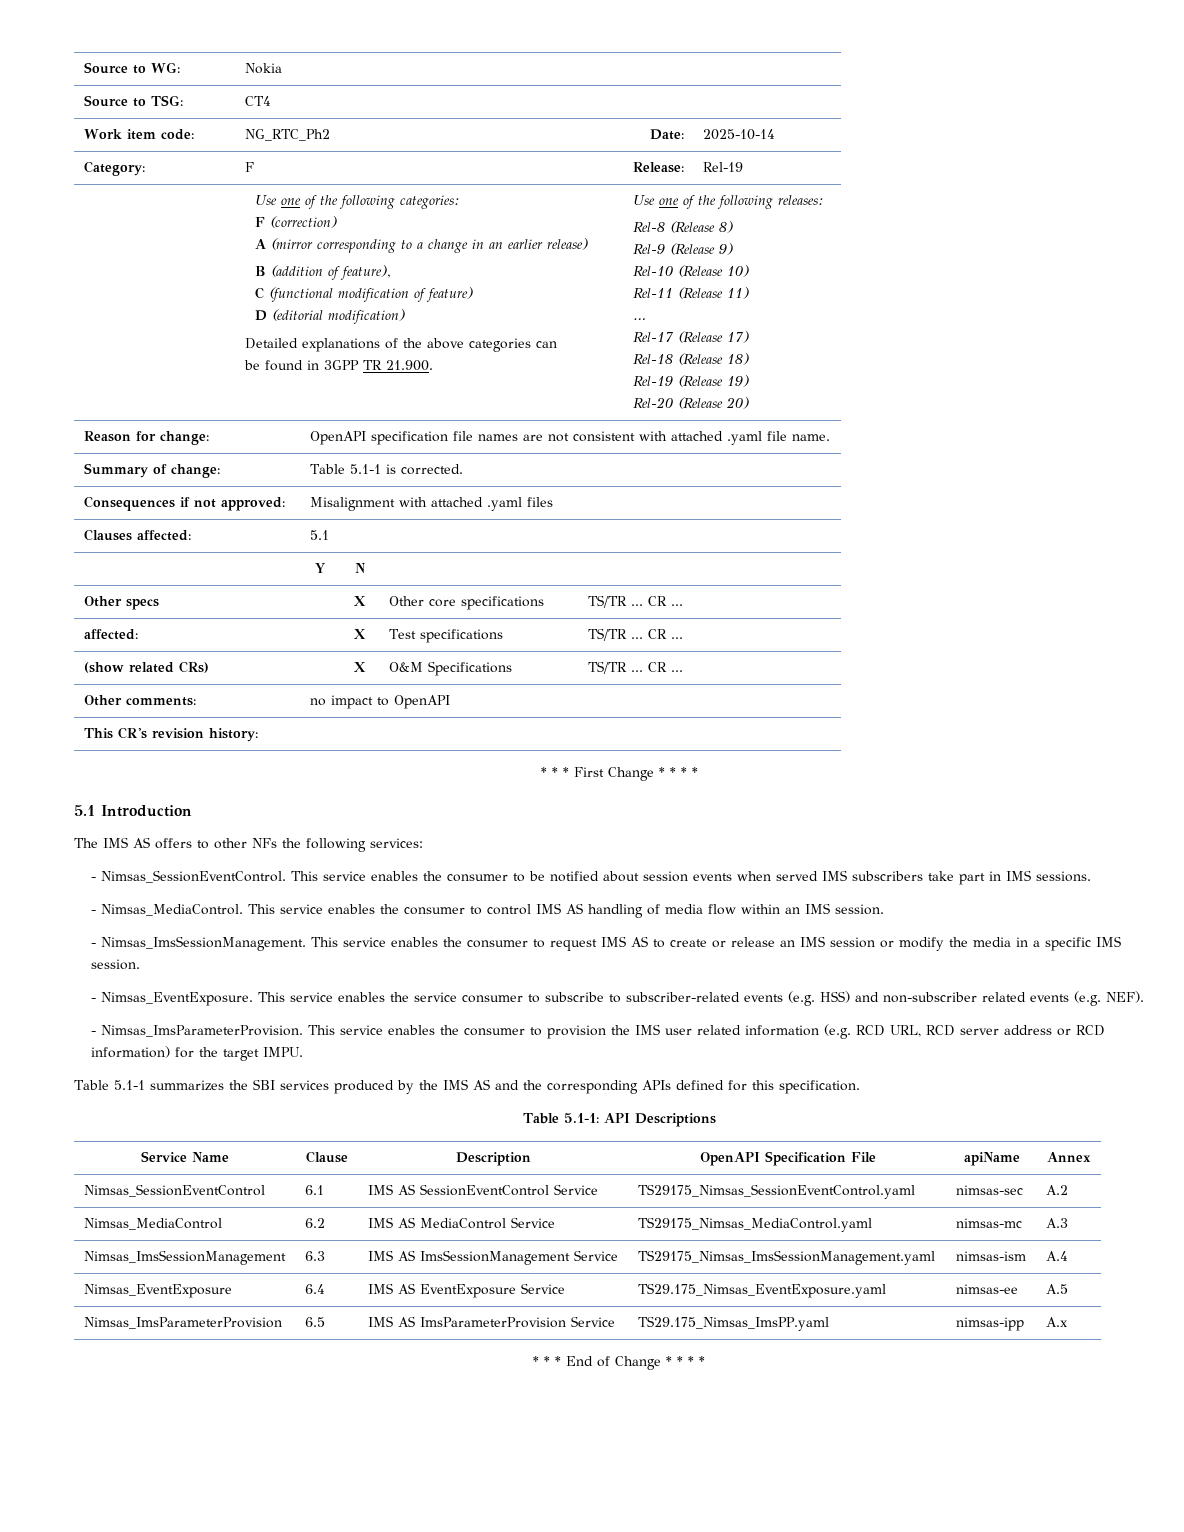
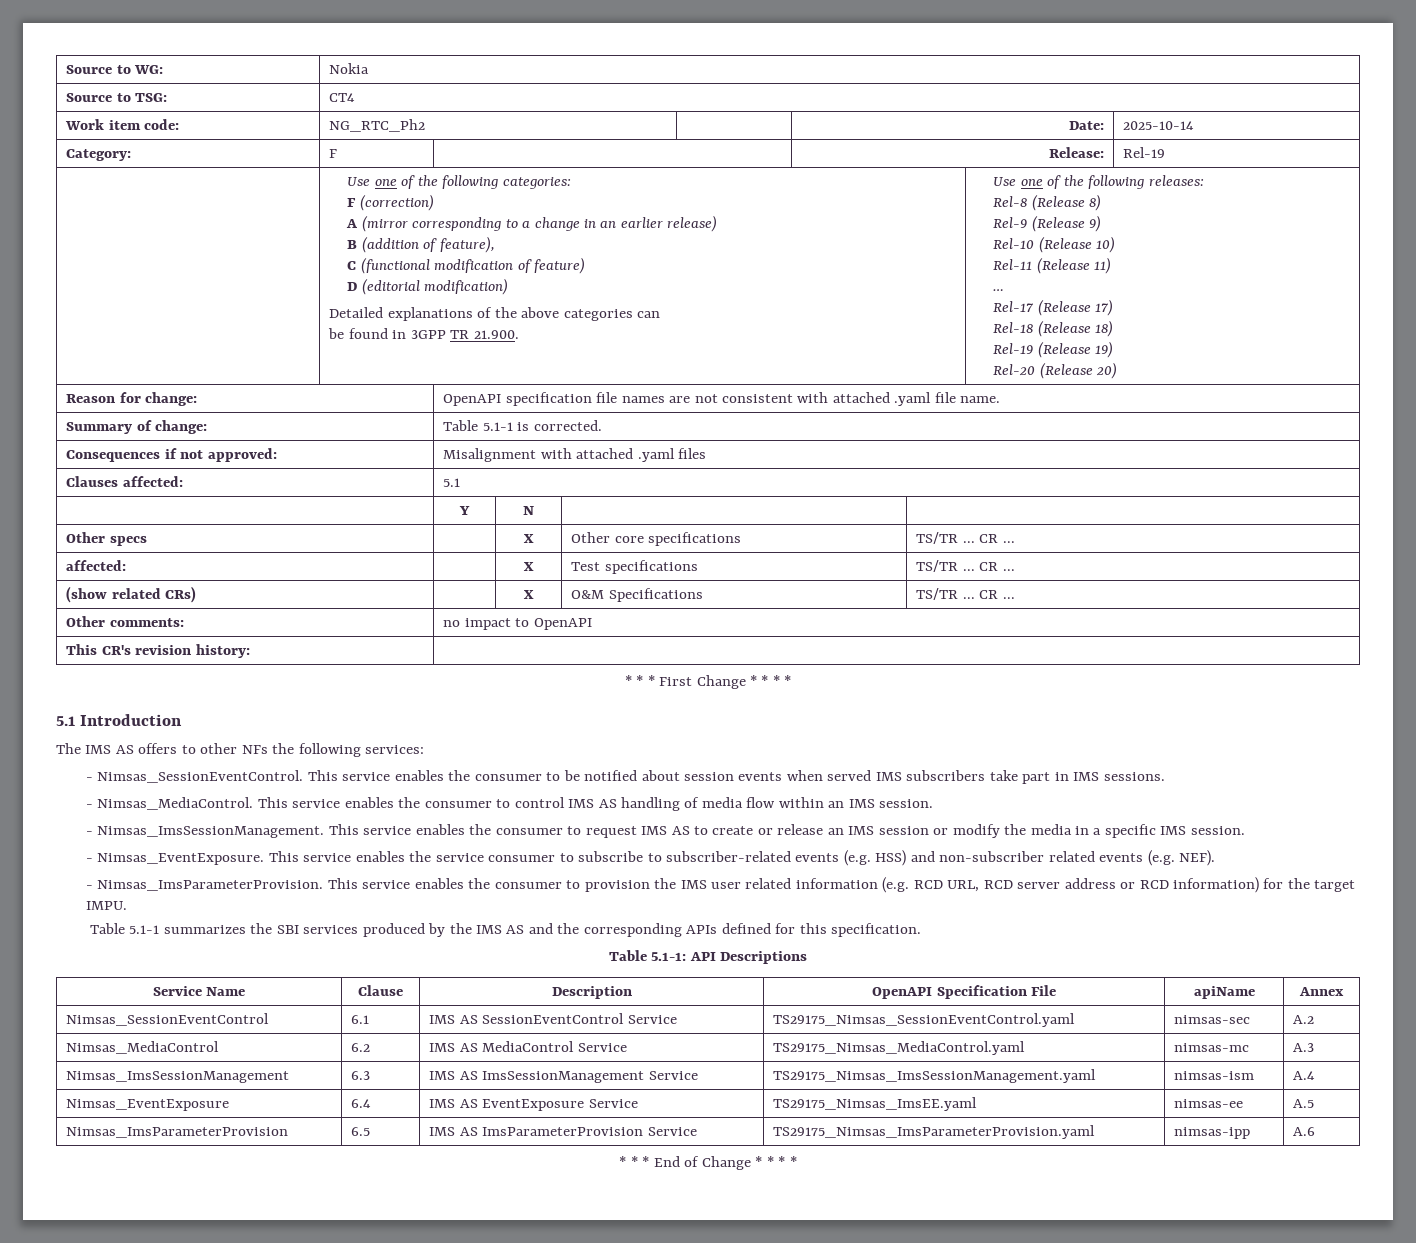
- Nimsas_EventExposure | 6.4 | IMS AS EventExposure Service | TS29.175_Nimsas_EventExposure.yaml | nimsas-ee | A.5
+ Nimsas_EventExposure | 6.4 | IMS AS EventExposure Service | TS29175_Nimsas_ImsEE.yaml | nimsas-ee | A.5
- Nimsas_ImsParameterProvision | 6.5 | IMS AS ImsParameterProvision Service | TS29.175_Nimsas_ImsPP.yaml | nimsas-ipp | A.x
+ Nimsas_ImsParameterProvision | 6.5 | IMS AS ImsParameterProvision Service | TS29175_Nimsas_ImsParameterProvision.yaml | nimsas-ipp | A.6

